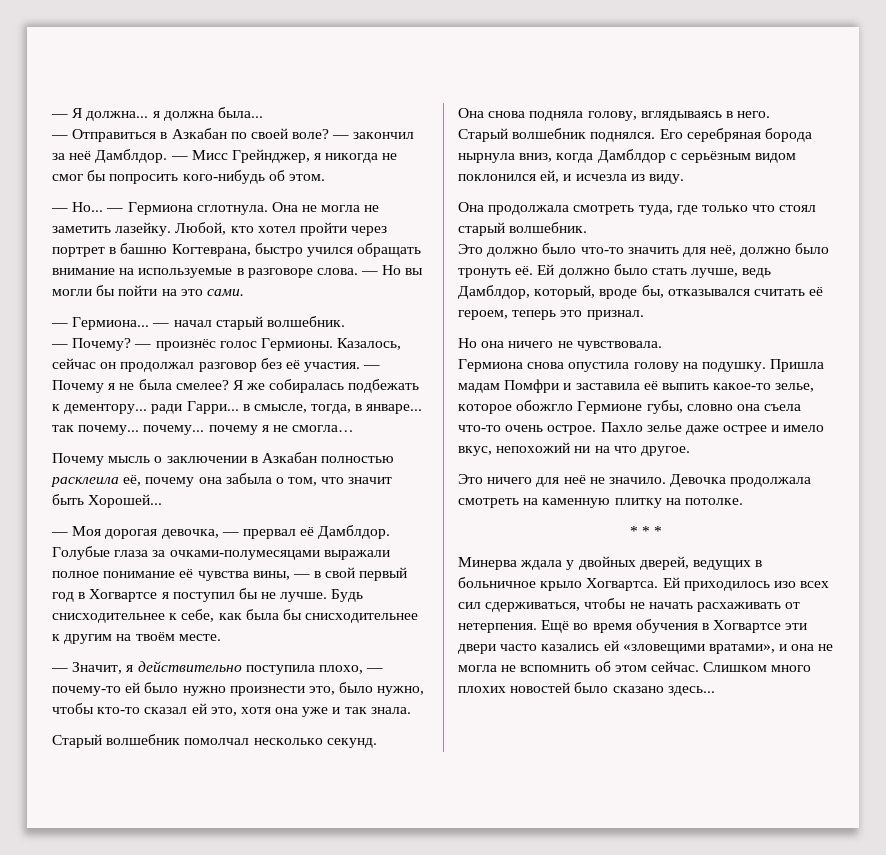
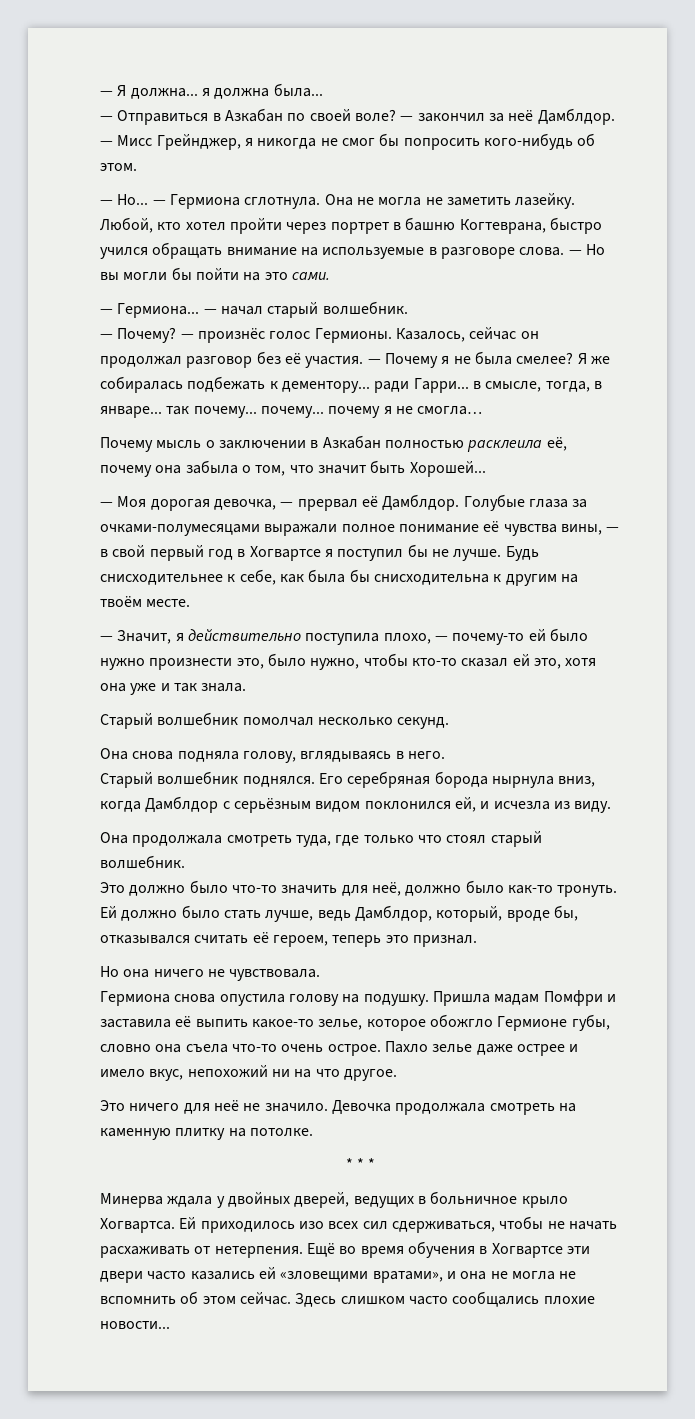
- Будь снисходительнее к себе, как была бы снисходительнее к другим на твоём месте.
+ Будь снисходительнее к себе, как была бы снисходительна к другим на твоём месте.
- Это должно было что-то значить для неё, должно было тронуть её.
+ Это должно было что-то значить для неё, должно было как-то тронуть.
- Слишком много плохих новостей было сказано здесь...
+ Здесь слишком часто сообщались плохие новости...

